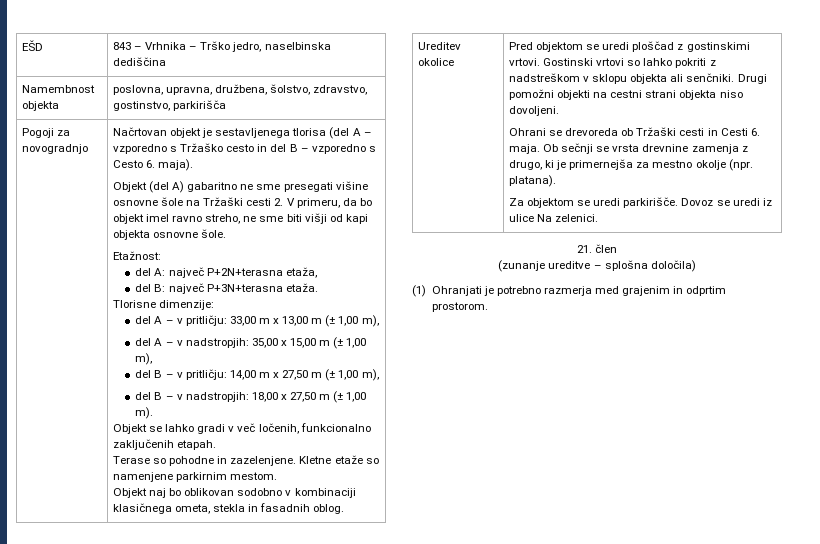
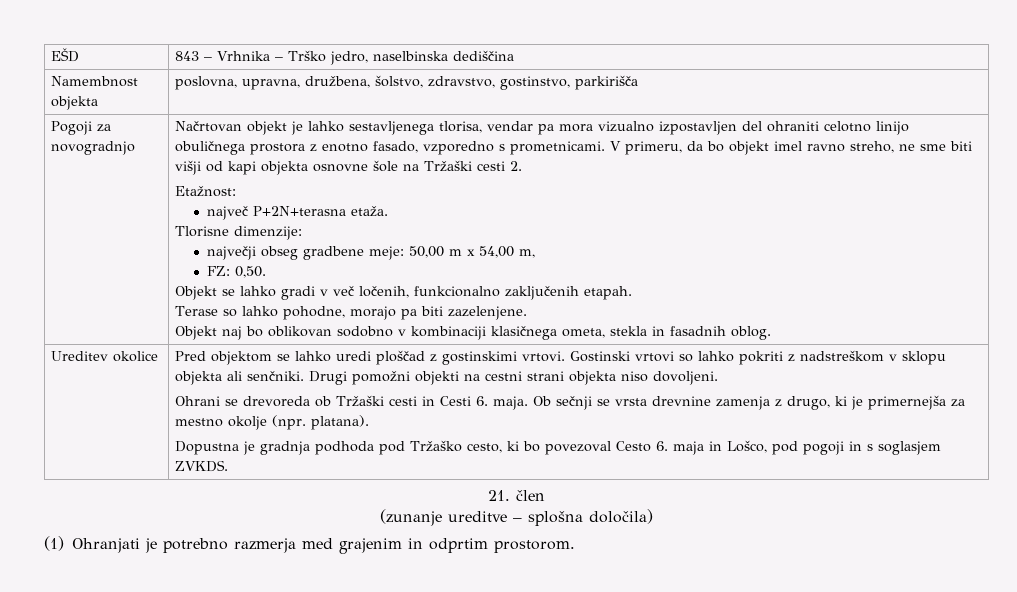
- Načrtovan objekt je sestavljenega tlorisa (del A – vzporedno s Tržaško cesto in del B – vzporedno s Cesto 6. maja).
- Objekt (del A) gabaritno ne sme presegati višine osnovne šole na Tržaški cesti 2. V primeru, da bo objekt imel ravno streho, ne sme biti višji od kapi objekta osnovne šole.
+ Načrtovan objekt je lahko sestavljenega tlorisa, vendar pa mora vizualno izpostavljen del ohraniti celotno linijo obuličnega prostora z enotno fasado, vzporedno s prometnicami. V primeru, da bo objekt imel ravno streho, ne sme biti višji od kapi objekta osnovne šole na Tržaški cesti 2.
  Etažnost:
- del A: največ P+2N+terasna etaža,
- del B: največ P+3N+terasna etaža.
+ največ P+2N+terasna etaža.
  Tlorisne dimenzije:
- del A – v pritličju: 33,00 m x 13,00 m (± 1,00 m),
- del A – v nadstropjih: 35,00 x 15,00 m (± 1,00 m),
- del B – v pritličju: 14,00 m x 27,50 m (± 1,00 m),
- del B – v nadstropjih: 18,00 x 27,50 m (± 1,00 m).
+ največji obseg gradbene meje: 50,00 m x 54,00 m,
+ FZ: 0,50.
- Terase so pohodne in zazelenjene. Kletne etaže so namenjene parkirnim mestom.
+ Terase so lahko pohodne, morajo pa biti zazelenjene.
- Pred objektom se uredi ploščad z gostinskimi vrtovi.
+ Pred objektom se lahko uredi ploščad z gostinskimi vrtovi.
- Za objektom se uredi parkirišče. Dovoz se uredi iz ulice Na zelenici.
+ Dopustna je gradnja podhoda pod Tržaško cesto, ki bo povezoval Cesto 6. maja in Lošco, pod pogoji in s soglasjem ZVKDS.

